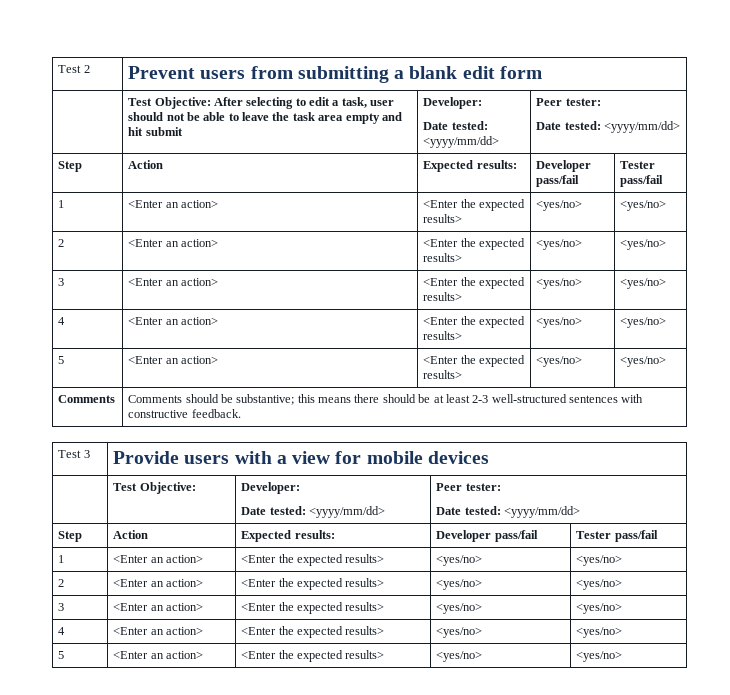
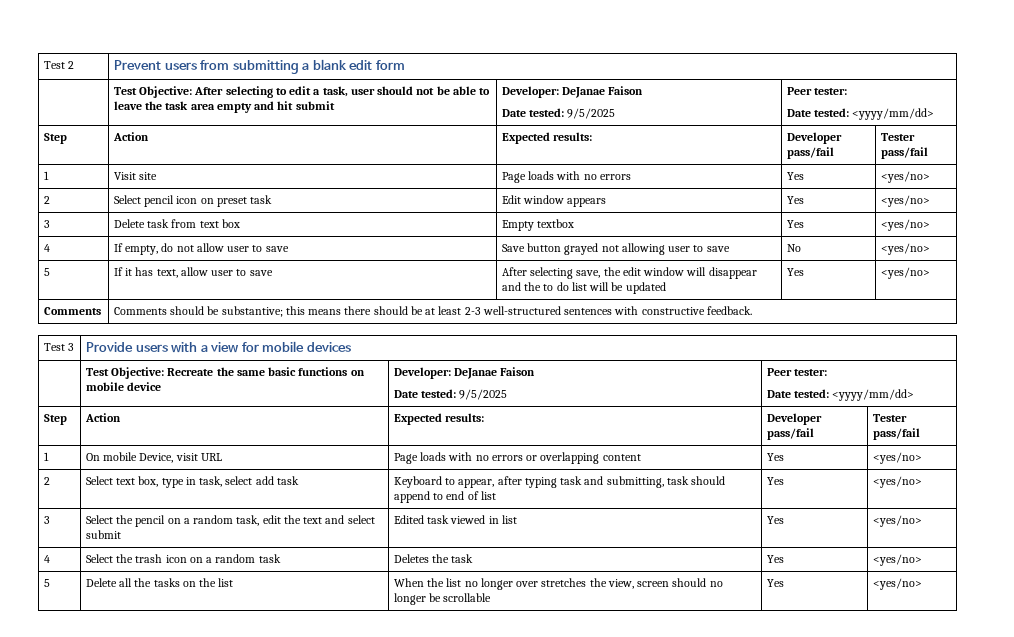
- | Test Objective: After selecting to edit a task, user should not be able to leave the task area empty and hit submit | Developer:
- Date tested: <yyyy/mm/dd> | Peer tester:
+ | Test Objective: After selecting to edit a task, user should not be able to leave the task area empty and hit submit | Developer: DeJanae Faison
+ Date tested: 9/5/2025 | Peer tester:
  Date tested: <yyyy/mm/dd>
  Step | Action | Expected results: | Developer pass/fail | Tester pass/fail
- 1 | <Enter an action> | <Enter the expected results> | <yes/no> | <yes/no>
- 2 | <Enter an action> | <Enter the expected results> | <yes/no> | <yes/no>
- 3 | <Enter an action> | <Enter the expected results> | <yes/no> | <yes/no>
- 4 | <Enter an action> | <Enter the expected results> | <yes/no> | <yes/no>
- 5 | <Enter an action> | <Enter the expected results> | <yes/no> | <yes/no>
+ 1 | Visit site | Page loads with no errors | Yes | <yes/no>
+ 2 | Select pencil icon on preset task | Edit window appears | Yes | <yes/no>
+ 3 | Delete task from text box | Empty textbox | Yes | <yes/no>
+ 4 | If empty, do not allow user to save | Save button grayed not allowing user to save | No | <yes/no>
+ 5 | If it has text, allow user to save | After selecting save, the edit window will disappear and the to do list will be updated | Yes | <yes/no>
- | Test Objective: | Developer:
- Date tested: <yyyy/mm/dd> | Peer tester:
+ | Test Objective: Recreate the same basic functions on mobile device | Developer: DeJanae Faison
+ Date tested: 9/5/2025 | Peer tester:
  Date tested: <yyyy/mm/dd>
  Step | Action | Expected results: | Developer pass/fail | Tester pass/fail
- 1 | <Enter an action> | <Enter the expected results> | <yes/no> | <yes/no>
- 2 | <Enter an action> | <Enter the expected results> | <yes/no> | <yes/no>
- 3 | <Enter an action> | <Enter the expected results> | <yes/no> | <yes/no>
- 4 | <Enter an action> | <Enter the expected results> | <yes/no> | <yes/no>
- 5 | <Enter an action> | <Enter the expected results> | <yes/no> | <yes/no>
+ 1 | On mobile Device, visit URL | Page loads with no errors or overlapping content | Yes | <yes/no>
+ 2 | Select text box, type in task, select add task | Keyboard to appear, after typing task and submitting, task should append to end of list | Yes | <yes/no>
+ 3 | Select the pencil on a random task, edit the text and select submit | Edited task viewed in list | Yes | <yes/no>
+ 4 | Select the trash icon on a random task | Deletes the task | Yes | <yes/no>
+ 5 | Delete all the tasks on the list | When the list no longer over stretches the view, screen should no longer be scrollable | Yes | <yes/no>

